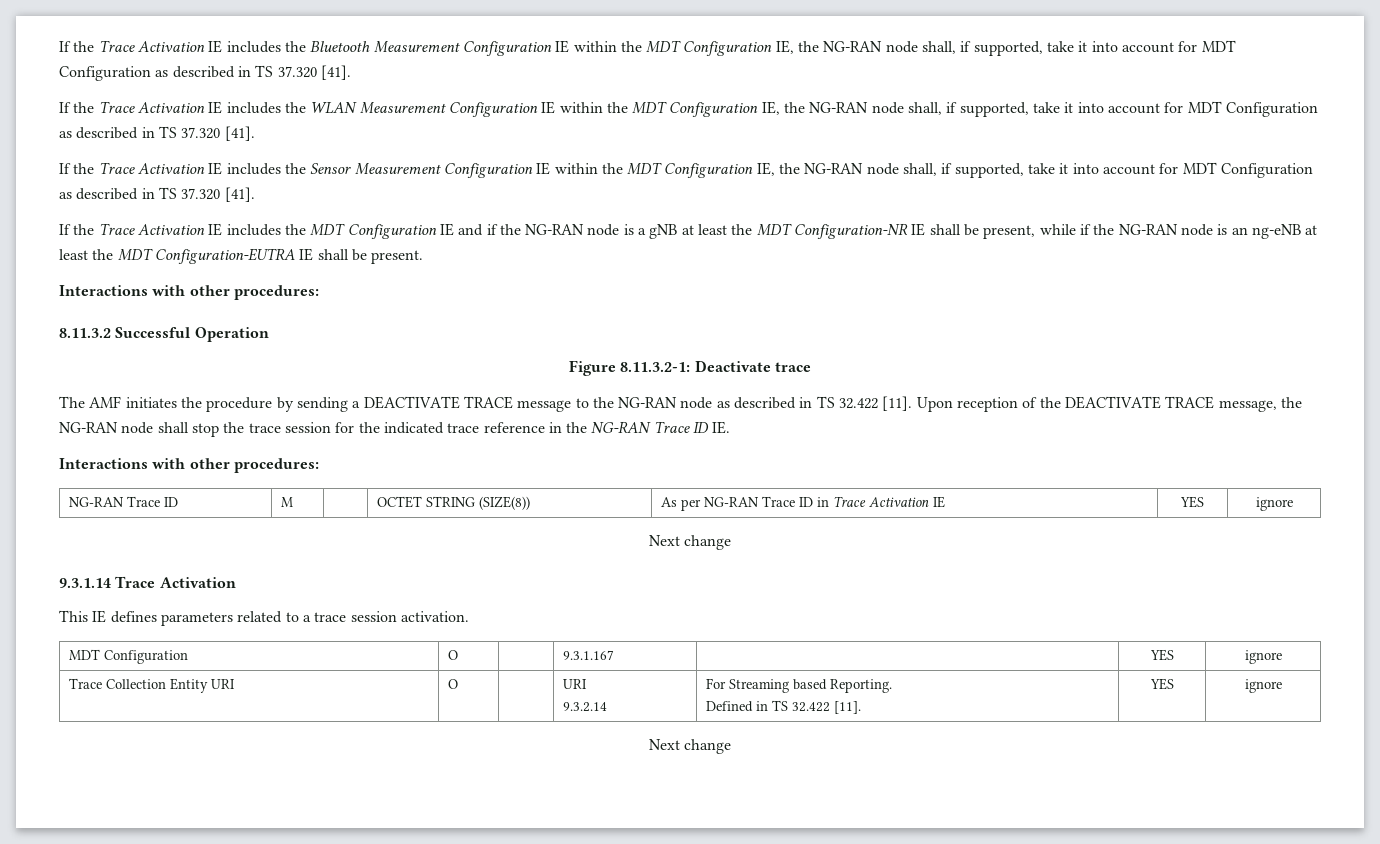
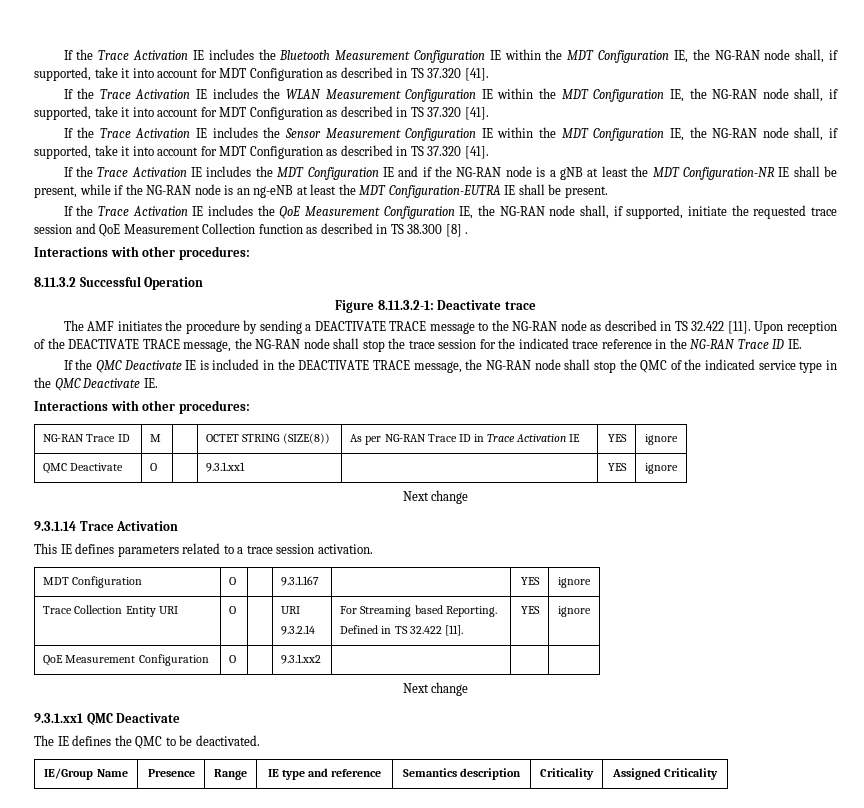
+ If the Trace Activation IE includes the QoE Measurement Configuration IE, the NG-RAN node shall, if supported, initiate the requested trace session and QoE Measurement Collection function as described in TS 38.300 [8] .
+ If the QMC Deactivate IE is included in the DEACTIVATE TRACE message, the NG-RAN node shall stop the QMC of the indicated service type in the QMC Deactivate IE.
+ QMC Deactivate | O | | 9.3.1.xx1 | | YES | ignore
  Trace Collection Entity URI | O | | URI
  9.3.2.14 | For Streaming based Reporting.
  Defined in TS 32.422 [11]. | YES | ignore
+ QoE Measurement Configuration | O | | 9.3.1.xx2 | | |
  Next change
+ 9.3.1.xx1 QMC Deactivate
+ The IE defines the QMC to be deactivated.
+ IE/Group Name | Presence | Range | IE type and reference | Semantics description | Criticality | Assigned Criticality

